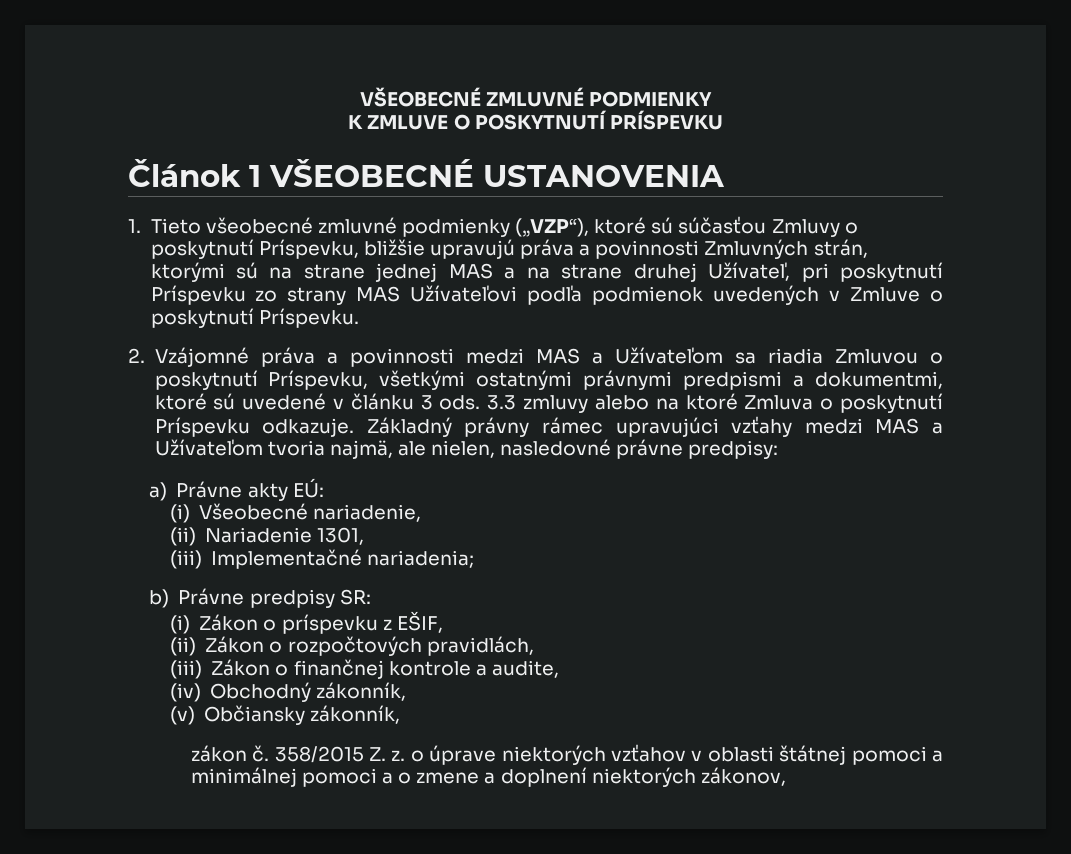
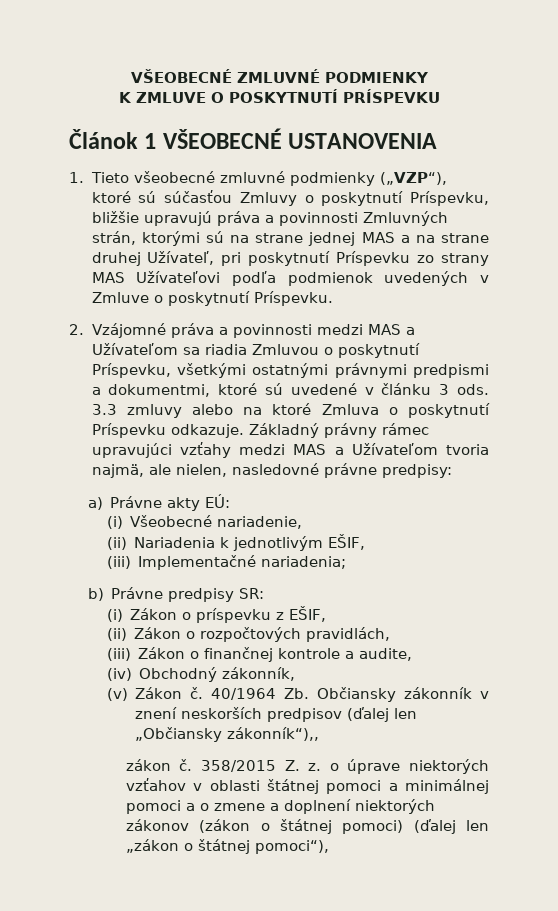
- (ii) Nariadenie 1301,
+ (ii) Nariadenia k jednotlivým EŠIF,
- (v) Občiansky zákonník,
+ (v) Zákon č. 40/1964 Zb. Občiansky zákonník v znení neskorších predpisov (ďalej len „Občiansky zákonník“),,
- 358/2015 Z. z. o úprave niektorých vzťahov v oblasti štátnej pomoci a minimálnej pomoci a o zmene a doplnení niektorých zákonov,
+ 358/2015 Z. z. o úprave niektorých vzťahov v oblasti štátnej pomoci a minimálnej pomoci a o zmene a doplnení niektorých zákonov (zákon o štátnej pomoci) (ďalej len „zákon o štátnej pomoci“),

